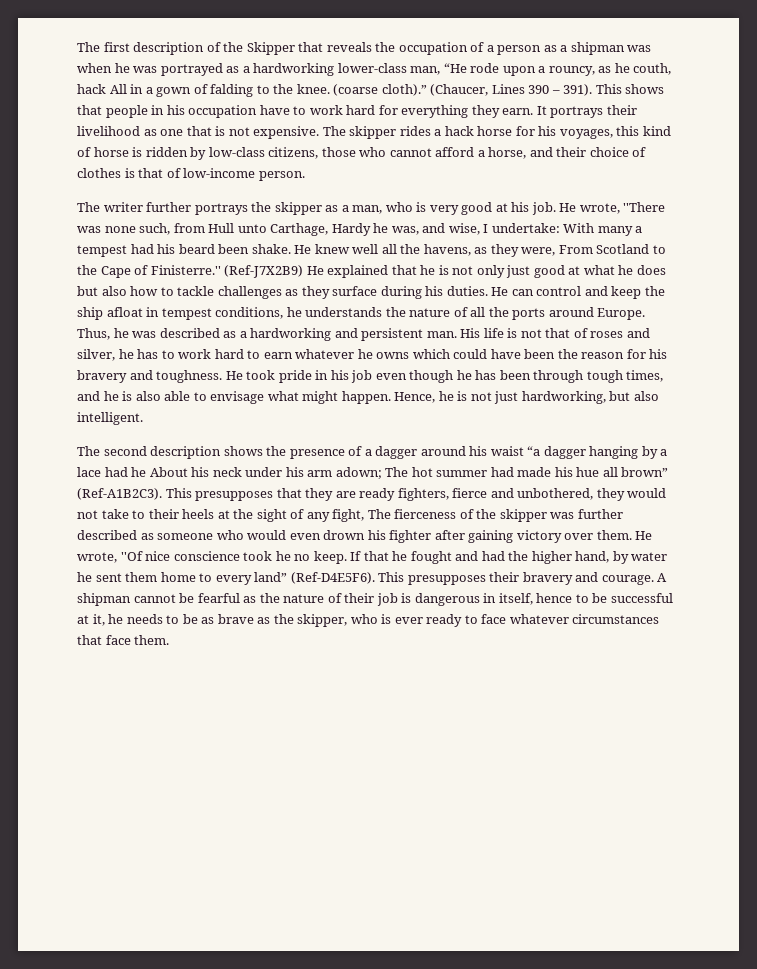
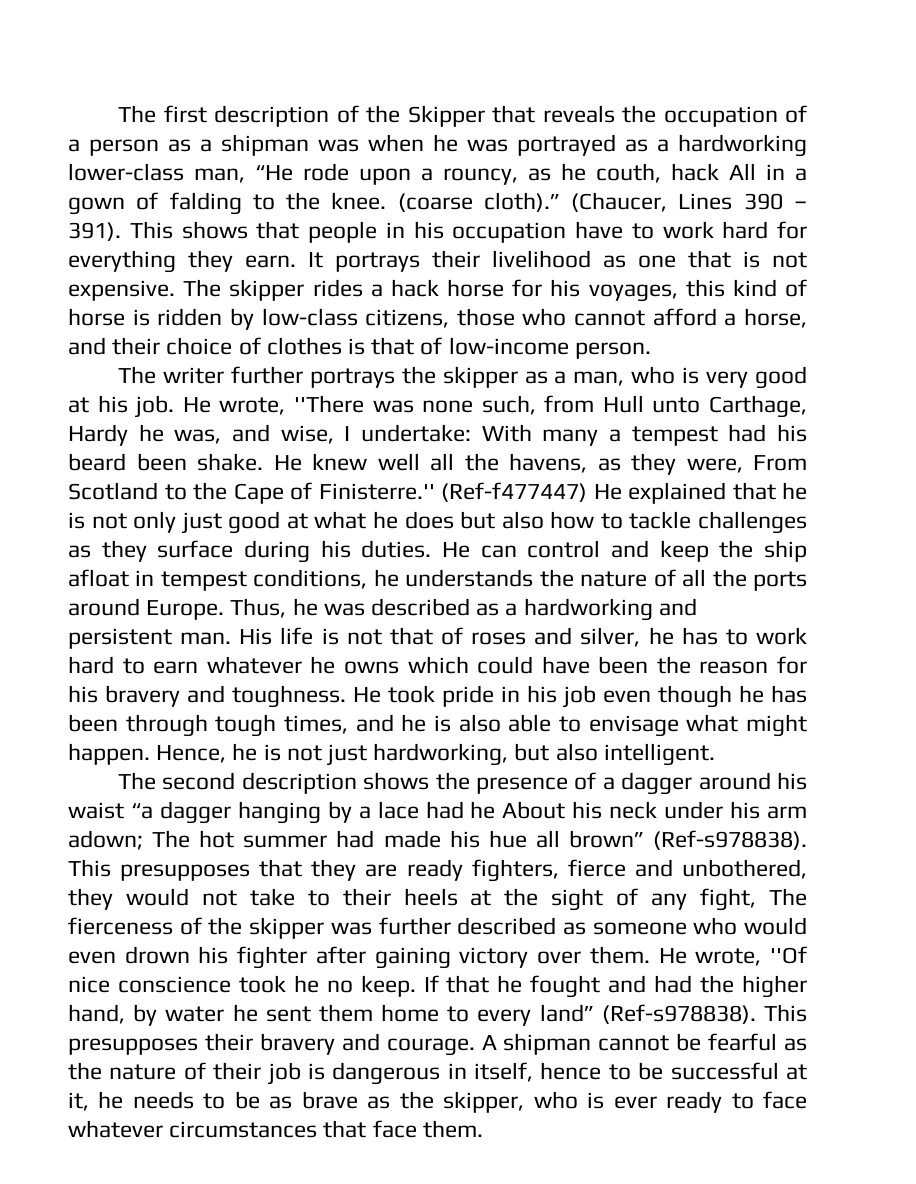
- (Ref-J7X2B9) He explained that he is not only just good at what he does but also how to tackle challenges as they surface during his duties.
+ (Ref-f477447) He explained that he is not only just good at what he does but also how to tackle challenges as they surface during his duties.
- The second description shows the presence of a dagger around his waist “a dagger hanging by a lace had he About his neck under his arm adown; The hot summer had made his hue all brown” (Ref-A1B2C3).
+ The second description shows the presence of a dagger around his waist “a dagger hanging by a lace had he About his neck under his arm adown; The hot summer had made his hue all brown” (Ref-s978838).
- If that he fought and had the higher hand, by water he sent them home to every land” (Ref-D4E5F6).
+ If that he fought and had the higher hand, by water he sent them home to every land” (Ref-s978838).

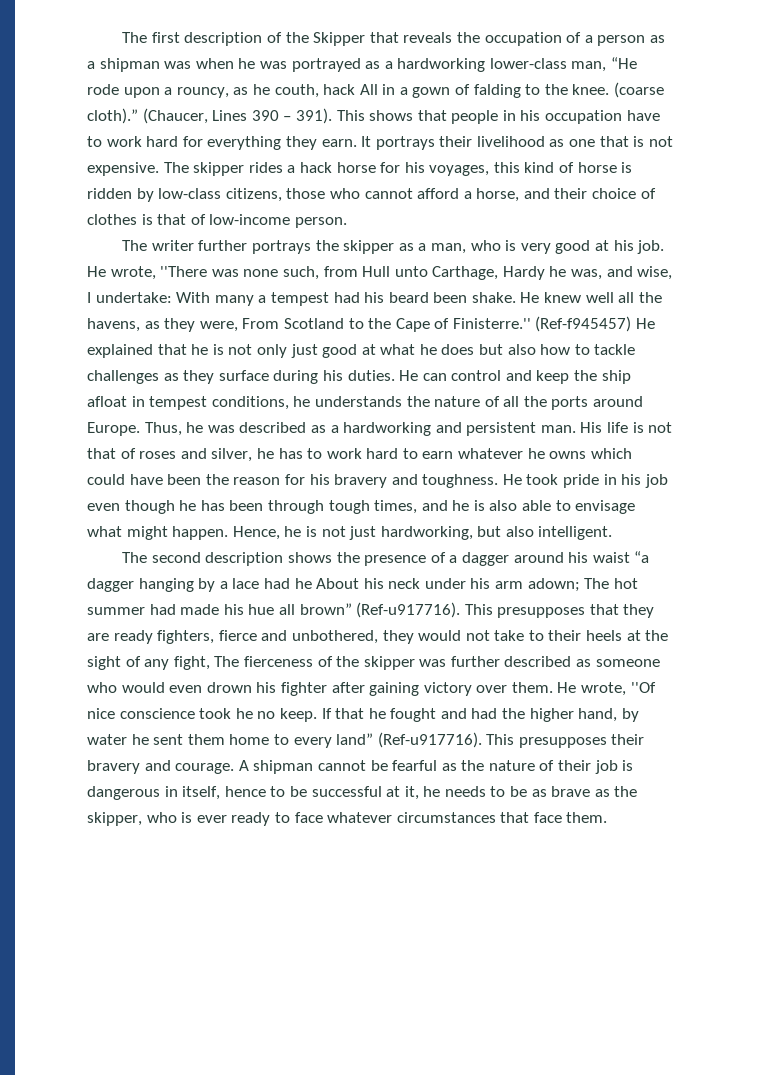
- (Ref-f477447) He explained that he is not only just good at what he does but also how to tackle challenges as they surface during his duties.
+ (Ref-f945457) He explained that he is not only just good at what he does but also how to tackle challenges as they surface during his duties.
- The second description shows the presence of a dagger around his waist “a dagger hanging by a lace had he About his neck under his arm adown; The hot summer had made his hue all brown” (Ref-s978838).
+ The second description shows the presence of a dagger around his waist “a dagger hanging by a lace had he About his neck under his arm adown; The hot summer had made his hue all brown” (Ref-u917716).
- If that he fought and had the higher hand, by water he sent them home to every land” (Ref-s978838).
+ If that he fought and had the higher hand, by water he sent them home to every land” (Ref-u917716).

